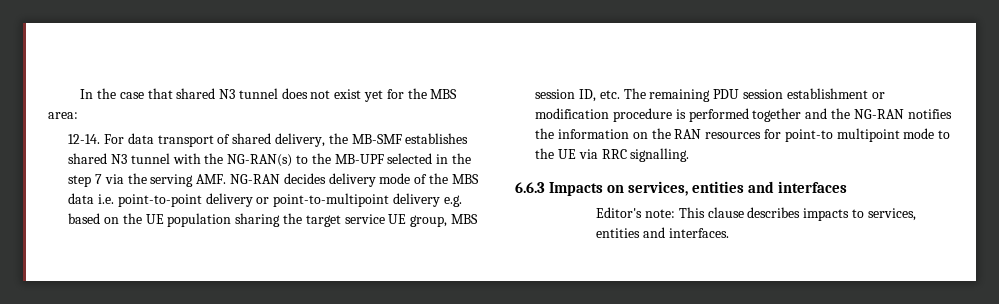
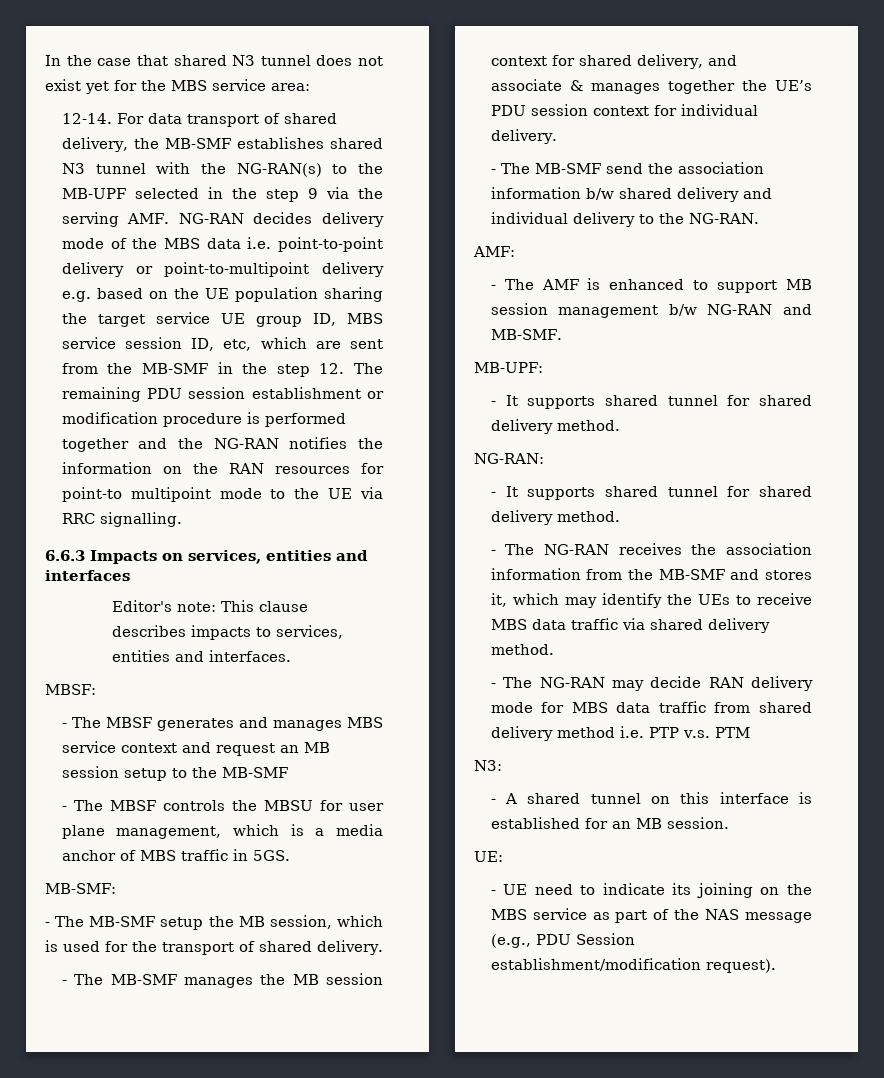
- In the case that shared N3 tunnel does not exist yet for the MBS area:
+ In the case that shared N3 tunnel does not exist yet for the MBS service area:
- For data transport of shared delivery, the MB-SMF establishes shared N3 tunnel with the NG-RAN(s) to the MB-UPF selected in the step 7 via the serving AMF. NG-RAN decides delivery mode of the MBS data i.e. point-to-point delivery or point-to-multipoint delivery e.g. based on the UE population sharing the target service UE group, MBS session ID, etc. The remaining PDU session establishment or modification procedure is performed together and the NG-RAN notifies the information on the RAN resources for point-to multipoint mode to the UE via RRC signalling.
+ For data transport of shared delivery, the MB-SMF establishes shared N3 tunnel with the NG-RAN(s) to the MB-UPF selected in the step 9 via the serving AMF. NG-RAN decides delivery mode of the MBS data i.e. point-to-point delivery or point-to-multipoint delivery e.g. based on the UE population sharing the target service UE group ID, MBS service session ID, etc, which are sent from the MB-SMF in the step 12. The remaining PDU session establishment or modification procedure is performed together and the NG-RAN notifies the information on the RAN resources for point-to multipoint mode to the UE via RRC signalling.
+ MBSF:
+ - The MBSF generates and manages MBS service context and request an MB session setup to the MB-SMF
+ - The MBSF controls the MBSU for user plane management, which is a media anchor of MBS traffic in 5GS.
+ MB-SMF:
+ - The MB-SMF setup the MB session, which is used for the transport of shared delivery.
+ - The MB-SMF manages the MB session context for shared delivery, and associate & manages together the UE’s PDU session context for individual delivery.
+ - The MB-SMF send the association information b/w shared delivery and individual delivery to the NG-RAN.
+ AMF:
+ - The AMF is enhanced to support MB session management b/w NG-RAN and MB-SMF.
+ MB-UPF:
+ - It supports shared tunnel for shared delivery method.
+ NG-RAN:
+ - It supports shared tunnel for shared delivery method.
+ - The NG-RAN receives the association information from the MB-SMF and stores it, which may identify the UEs to receive MBS data traffic via shared delivery method.
+ - The NG-RAN may decide RAN delivery mode for MBS data traffic from shared delivery method i.e. PTP v.s. PTM
+ N3:
+ - A shared tunnel on this interface is established for an MB session.
+ UE:
+ - UE need to indicate its joining on the MBS service as part of the NAS message (e.g., PDU Session establishment/modification request).

